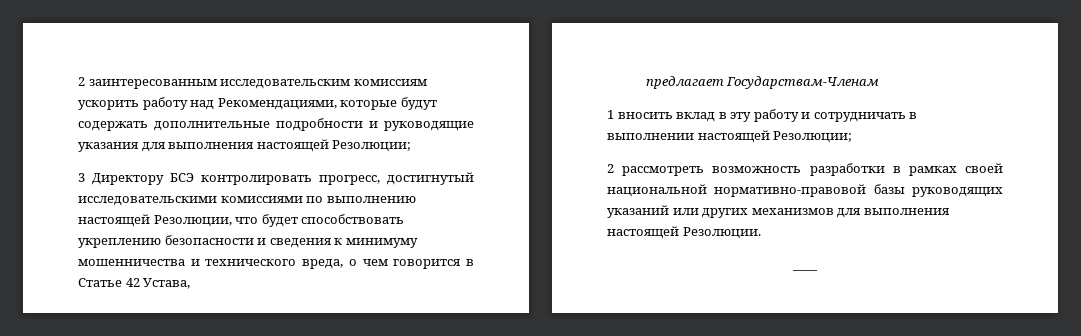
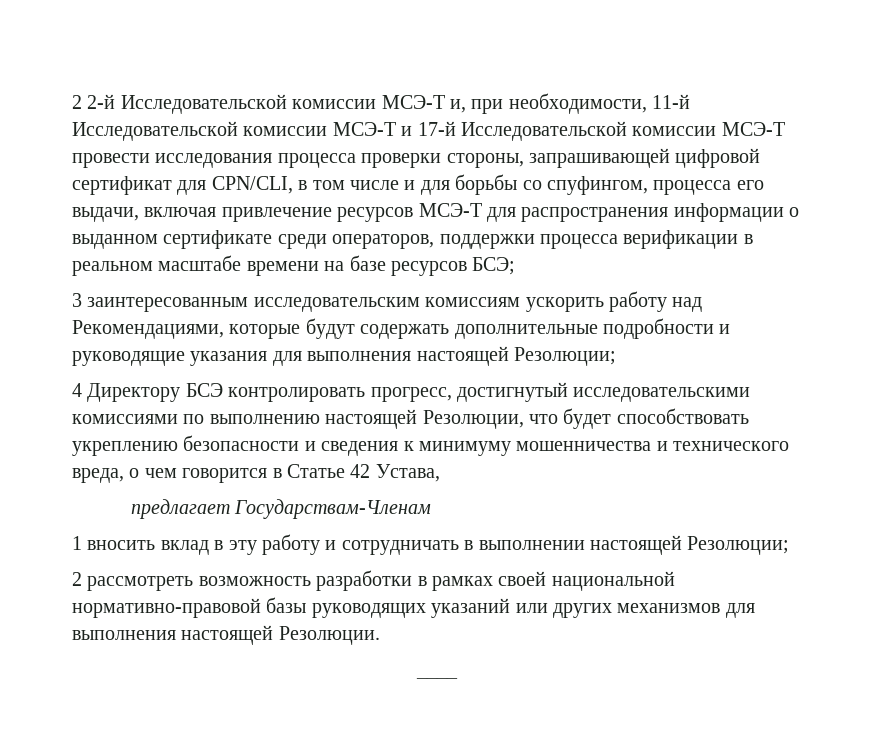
- 2 заинтересованным исследовательским комиссиям ускорить работу над Рекомендациями, которые будут содержать дополнительные подробности и руководящие указания для выполнения настоящей Резолюции;
+ 2 2-й Исследовательской комиссии МСЭ-Т и, при необходимости, 11-й Исследовательской комиссии МСЭ-Т и 17-й Исследовательской комиссии МСЭ-Т провести исследования процесса проверки стороны, запрашивающей цифровой сертификат для CPN/CLI, в том числе и для борьбы со спуфингом, процесса его выдачи, включая привлечение ресурсов МСЭ-Т для распространения информации о выданном сертификате среди операторов, поддержки процесса верификации в реальном масштабе времени на базе ресурсов БСЭ;
+ 3 заинтересованным исследовательским комиссиям ускорить работу над Рекомендациями, которые будут содержать дополнительные подробности и руководящие указания для выполнения настоящей Резолюции;
- 3 Директору БСЭ контролировать прогресс, достигнутый исследовательскими комиссиями по выполнению настоящей Резолюции, что будет способствовать укреплению безопасности и сведения к минимуму мошенничества и технического вреда, о чем говорится в Статье 42 Устава,
+ 4 Директору БСЭ контролировать прогресс, достигнутый исследовательскими комиссиями по выполнению настоящей Резолюции, что будет способствовать укреплению безопасности и сведения к минимуму мошенничества и технического вреда, о чем говорится в Статье 42 Устава,

